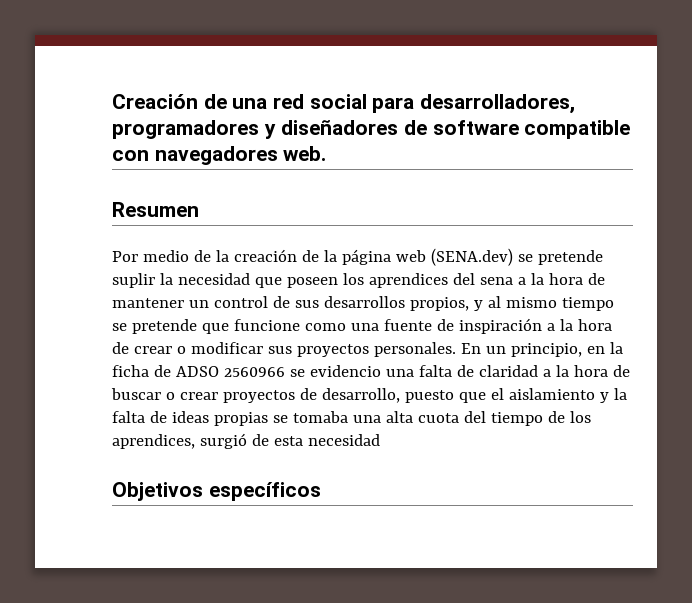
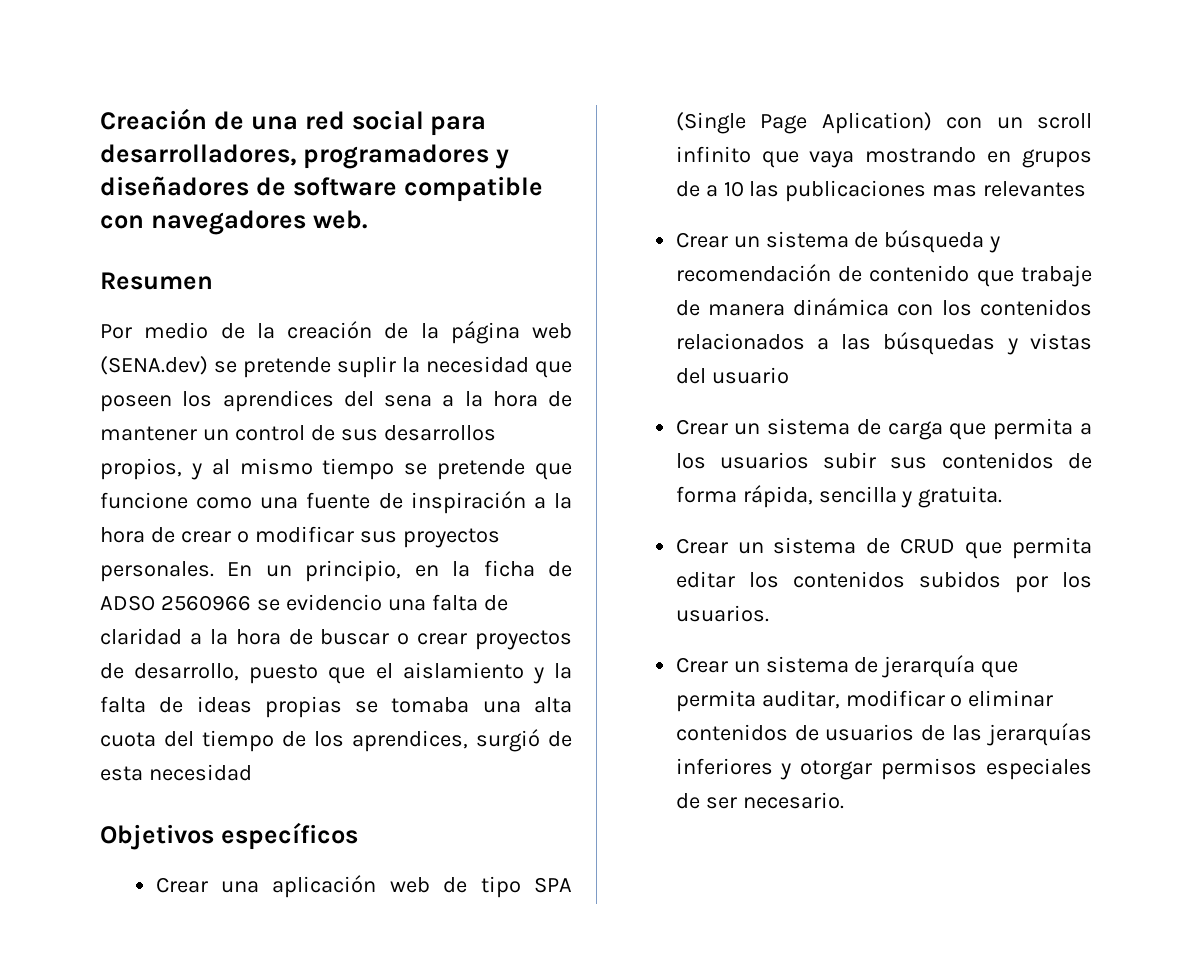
+ Crear una aplicación web de tipo SPA (Single Page Aplication) con un scroll infinito que vaya mostrando en grupos de a 10 las publicaciones mas relevantes
+ Crear un sistema de búsqueda y recomendación de contenido que trabaje de manera dinámica con los contenidos relacionados a las búsquedas y vistas del usuario
+ Crear un sistema de carga que permita a los usuarios subir sus contenidos de forma rápida, sencilla y gratuita.
+ Crear un sistema de CRUD que permita editar los contenidos subidos por los usuarios.
+ Crear un sistema de jerarquía que permita auditar, modificar o eliminar contenidos de usuarios de las jerarquías inferiores y otorgar permisos especiales de ser necesario.

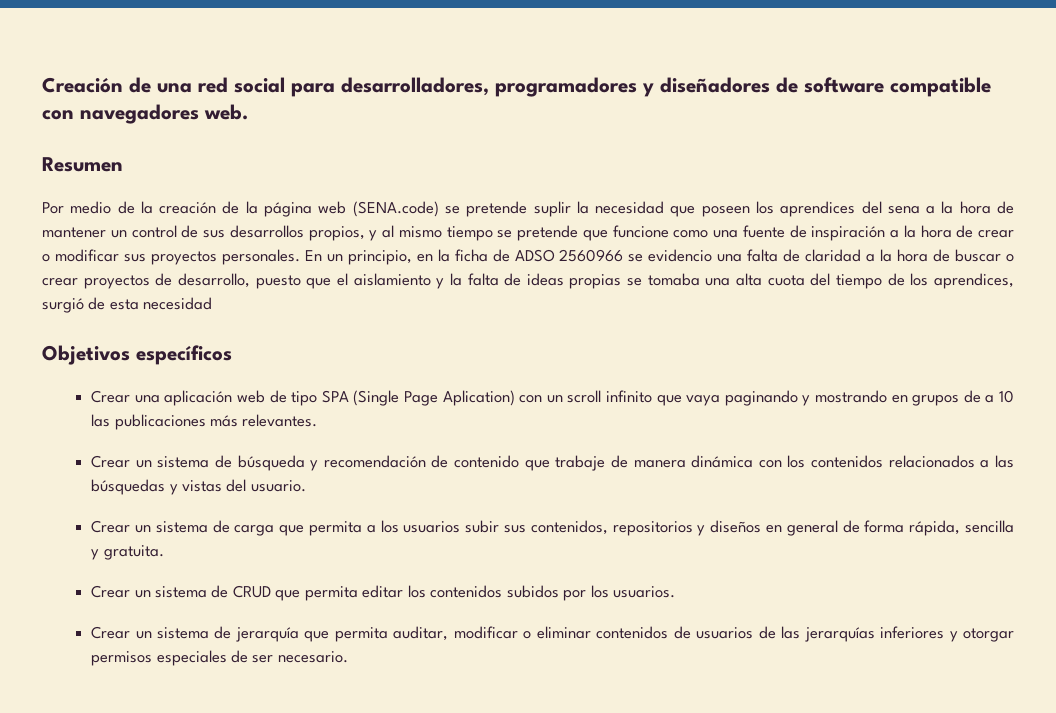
- Por medio de la creación de la página web (SENA.dev) se pretende suplir la necesidad que poseen los aprendices del sena a la hora de mantener un control de sus desarrollos propios, y al mismo tiempo se pretende que funcione como una fuente de inspiración a la hora de crear o modificar sus proyectos personales.
+ Por medio de la creación de la página web (SENA.code) se pretende suplir la necesidad que poseen los aprendices del sena a la hora de mantener un control de sus desarrollos propios, y al mismo tiempo se pretende que funcione como una fuente de inspiración a la hora de crear o modificar sus proyectos personales.
- Crear una aplicación web de tipo SPA (Single Page Aplication) con un scroll infinito que vaya mostrando en grupos de a 10 las publicaciones mas relevantes
+ Crear una aplicación web de tipo SPA (Single Page Aplication) con un scroll infinito que vaya paginando y mostrando en grupos de a 10 las publicaciones más relevantes.
- Crear un sistema de búsqueda y recomendación de contenido que trabaje de manera dinámica con los contenidos relacionados a las búsquedas y vistas del usuario
+ Crear un sistema de búsqueda y recomendación de contenido que trabaje de manera dinámica con los contenidos relacionados a las búsquedas y vistas del usuario.
- Crear un sistema de carga que permita a los usuarios subir sus contenidos de forma rápida, sencilla y gratuita.
+ Crear un sistema de carga que permita a los usuarios subir sus contenidos, repositorios y diseños en general de forma rápida, sencilla y gratuita.

